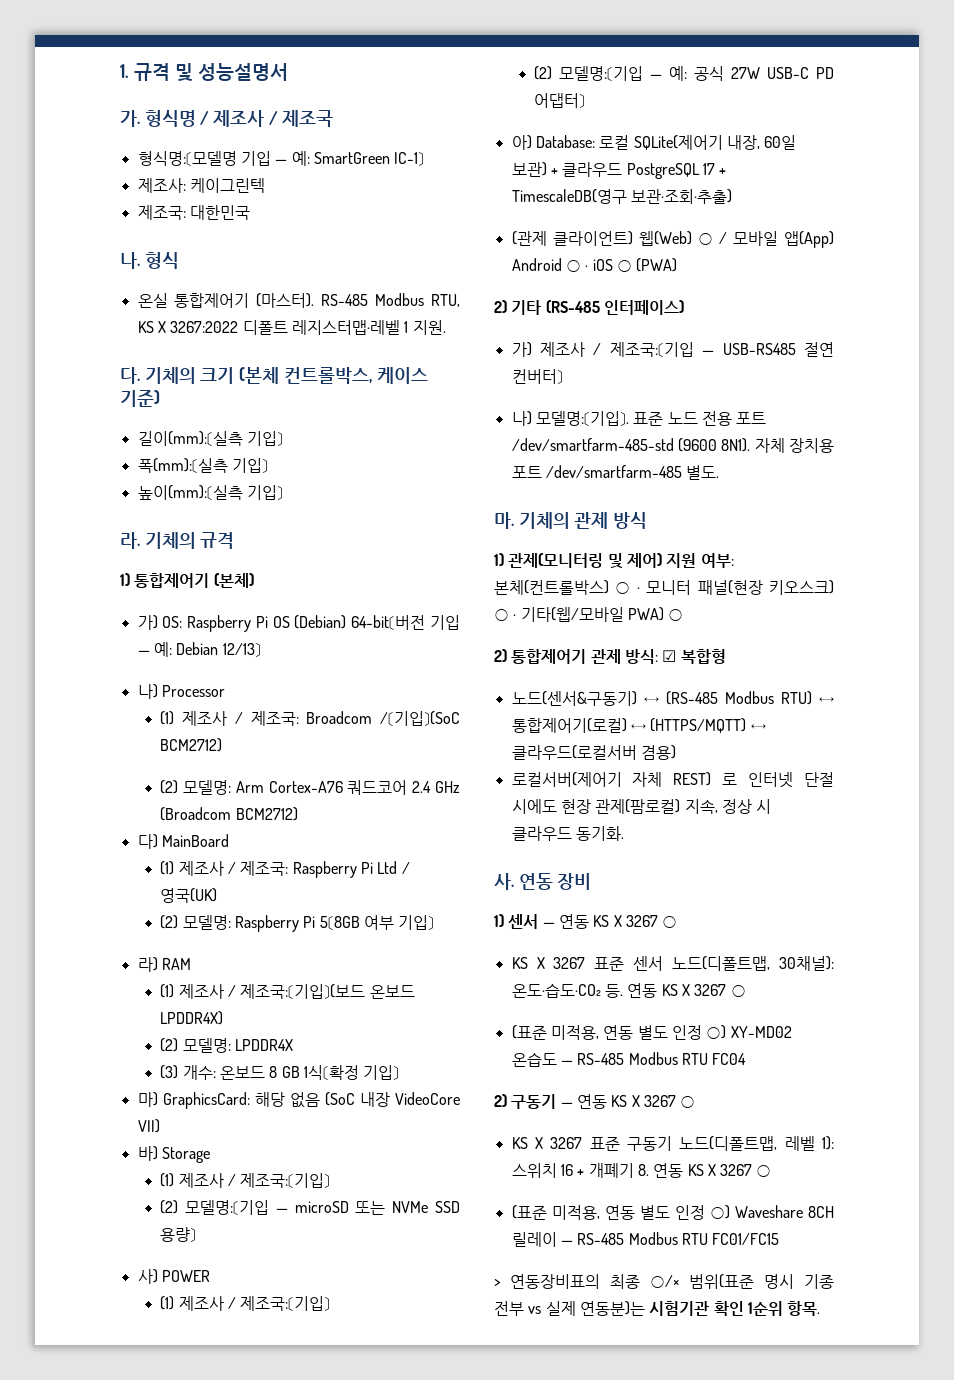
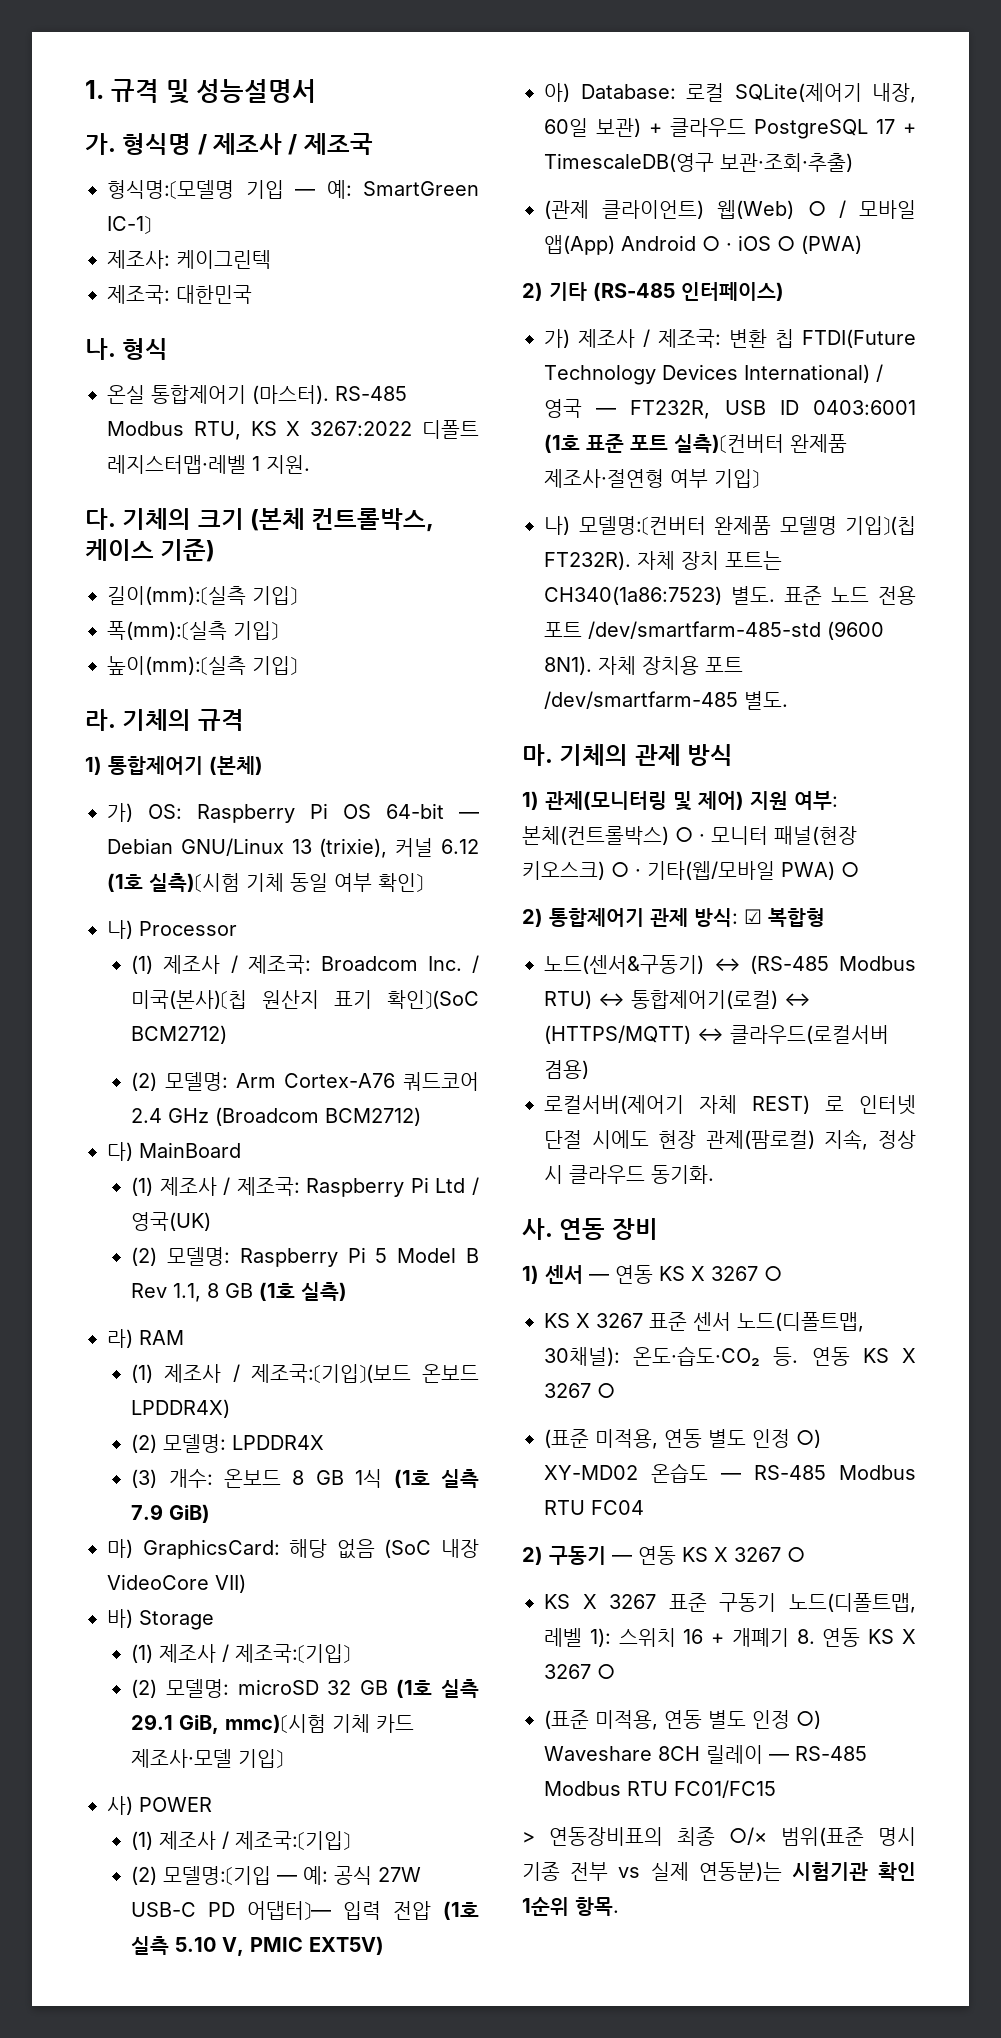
- 가) OS: Raspberry Pi OS (Debian) 64-bit〔버전 기입 — 예: Debian 12/13〕
+ 가) OS: Raspberry Pi OS 64-bit — Debian GNU/Linux 13 (trixie), 커널 6.12 (1호 실측)〔시험 기체 동일 여부 확인〕
- (1) 제조사 / 제조국: Broadcom /〔기입〕(SoC BCM2712)
+ (1) 제조사 / 제조국: Broadcom Inc. / 미국(본사)〔칩 원산지 표기 확인〕(SoC BCM2712)
- (2) 모델명: Raspberry Pi 5〔8GB 여부 기입〕
+ (2) 모델명: Raspberry Pi 5 Model B Rev 1.1, 8 GB (1호 실측)
- (3) 개수: 온보드 8 GB 1식〔확정 기입〕
+ (3) 개수: 온보드 8 GB 1식 (1호 실측 7.9 GiB)
- (2) 모델명:〔기입 — microSD 또는 NVMe SSD 용량〕
+ (2) 모델명: microSD 32 GB (1호 실측 29.1 GiB, mmc)〔시험 기체 카드 제조사·모델 기입〕
- (2) 모델명:〔기입 — 예: 공식 27W USB-C PD 어댑터〕
+ (2) 모델명:〔기입 — 예: 공식 27W USB-C PD 어댑터〕— 입력 전압 (1호 실측 5.10 V, PMIC EXT5V)
- 가) 제조사 / 제조국:〔기입 — USB-RS485 절연 컨버터〕
- 나) 모델명:〔기입〕.
+ 가) 제조사 / 제조국: 변환 칩 FTDI(Future Technology Devices International) / 영국 — FT232R, USB ID 0403:6001 (1호 표준 포트 실측)〔컨버터 완제품 제조사·절연형 여부 기입〕
+ 나) 모델명:〔컨버터 완제품 모델명 기입〕(칩 FT232R). 자체 장치 포트는 CH340(1a86:7523) 별도.

